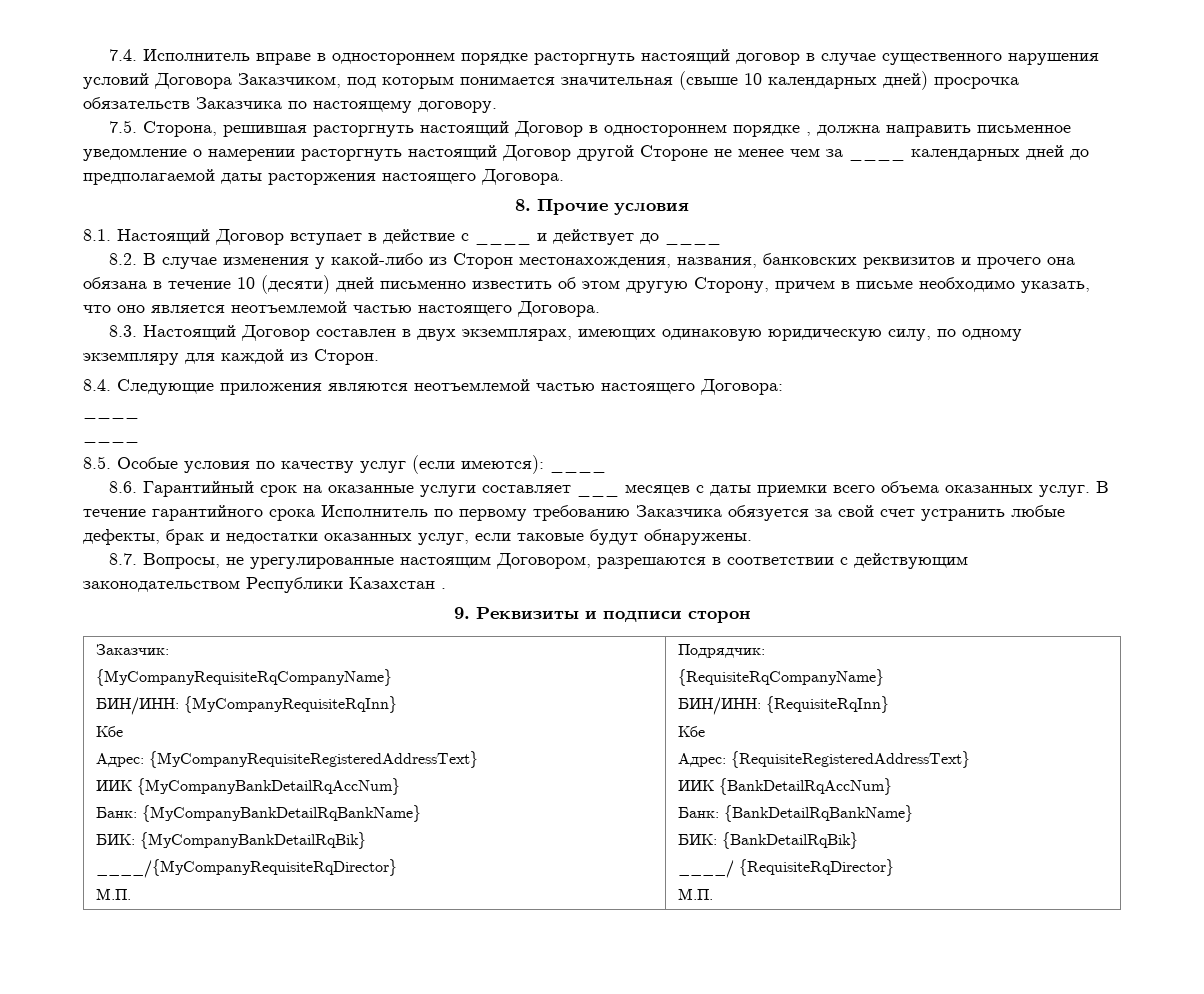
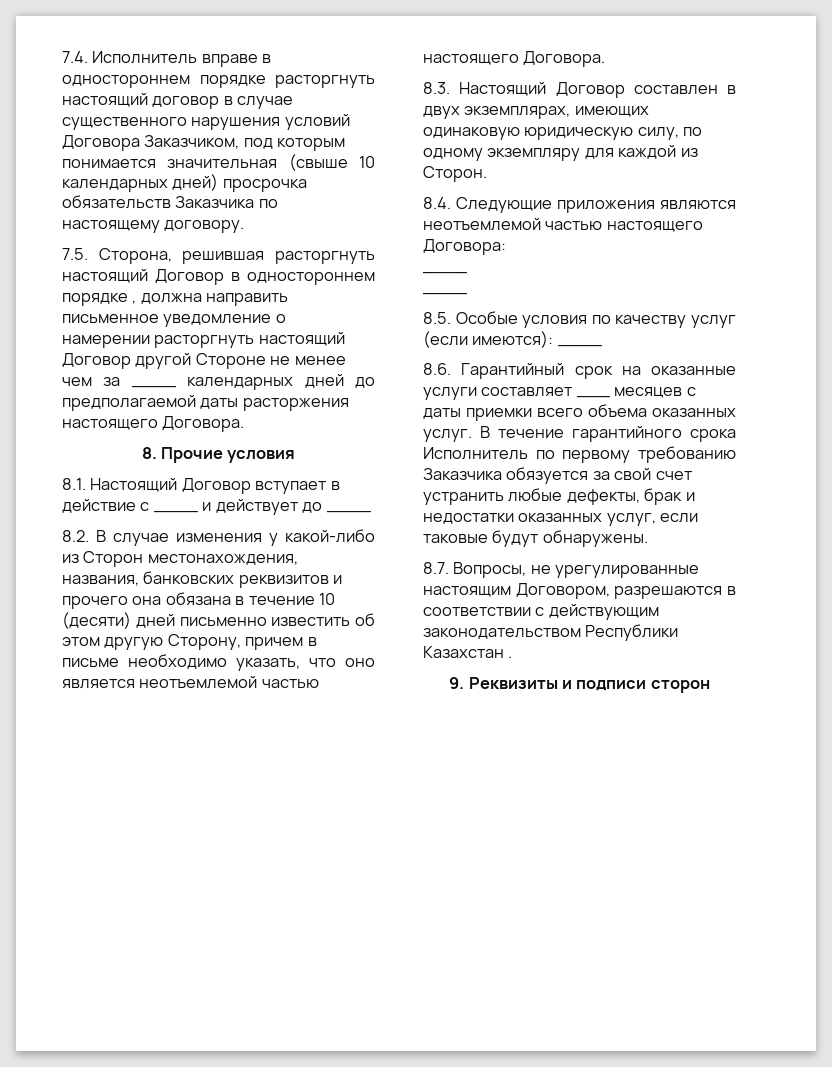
- Заказчик:
- {MyCompanyRequisiteRqCompanyName}
- БИН/ИНН: {MyCompanyRequisiteRqInn}
- Кбе
- Адрес: {MyCompanyRequisiteRegisteredAddressText}
- ИИК {MyCompanyBankDetailRqAccNum}
- Банк: {MyCompanyBankDetailRqBankName}
- БИК: {MyCompanyBankDetailRqBik}
- ____/{MyCompanyRequisiteRqDirector}
- М.П. | Подрядчик:
- {RequisiteRqCompanyName}
- БИН/ИНН: {RequisiteRqInn}
- Кбе
- Адрес: {RequisiteRegisteredAddressText}
- ИИК {BankDetailRqAccNum}
- Банк: {BankDetailRqBankName}
- БИК: {BankDetailRqBik}
- ____/ {RequisiteRqDirector}
- М.П.

